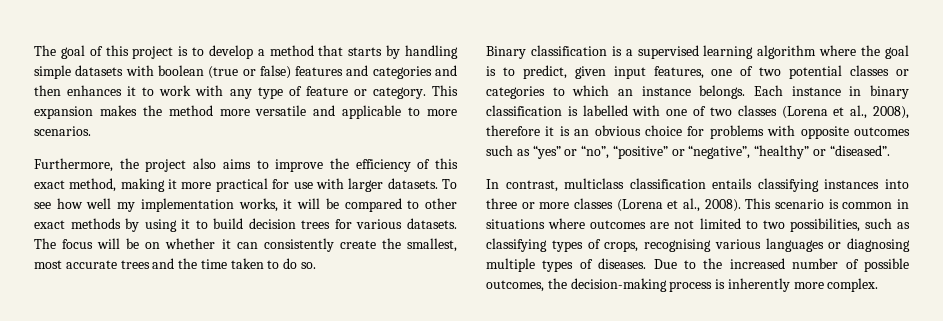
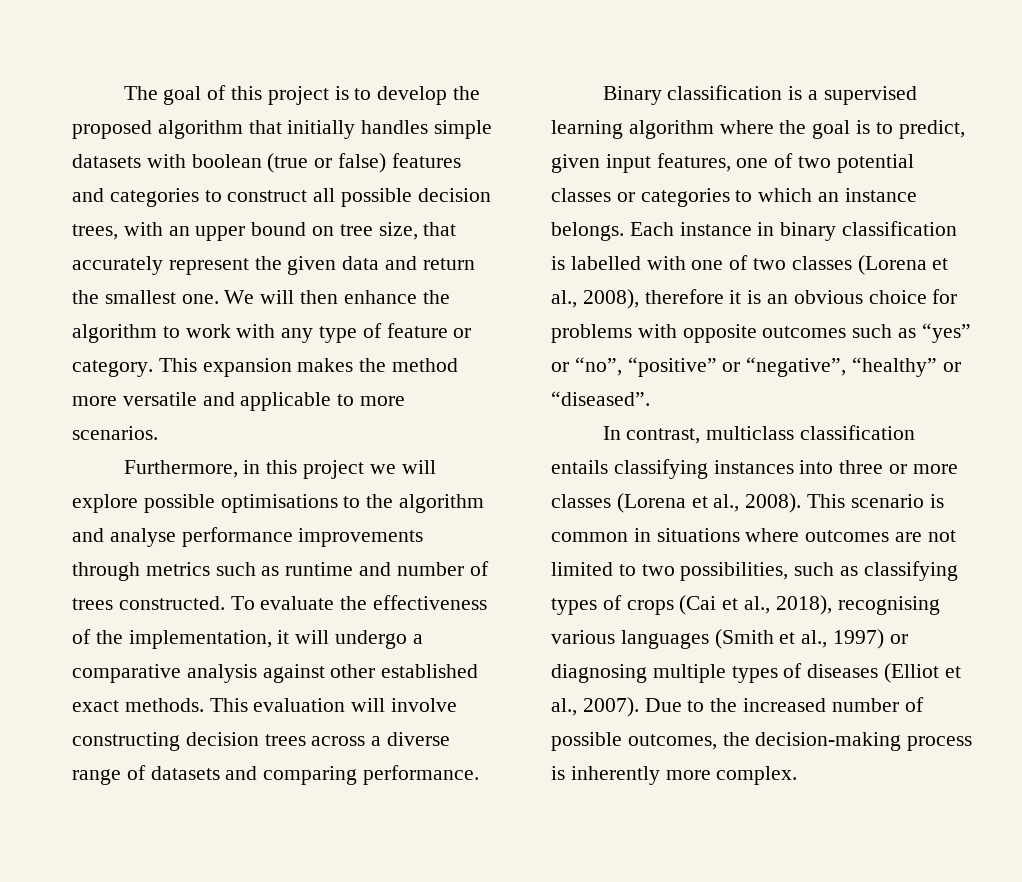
- The goal of this project is to develop a method that starts by handling simple datasets with boolean (true or false) features and categories and then enhances it to work with any type of feature or category.
+ The goal of this project is to develop the proposed algorithm that initially handles simple datasets with boolean (true or false) features and categories to construct all possible decision trees, with an upper bound on tree size, that accurately represent the given data and return the smallest one. We will then enhance the algorithm to work with any type of feature or category.
- Furthermore, the project also aims to improve the efficiency of this exact method, making it more practical for use with larger datasets. To see how well my implementation works, it will be compared to other exact methods by using it to build decision trees for various datasets. The focus will be on whether it can consistently create the smallest, most accurate trees and the time taken to do so.
+ Furthermore, in this project we will explore possible optimisations to the algorithm and analyse performance improvements through metrics such as runtime and number of trees constructed. To evaluate the effectiveness of the implementation, it will undergo a comparative analysis against other established exact methods. This evaluation will involve constructing decision trees across a diverse range of datasets and comparing performance.
- This scenario is common in situations where outcomes are not limited to two possibilities, such as classifying types of crops, recognising various languages or diagnosing multiple types of diseases.
+ This scenario is common in situations where outcomes are not limited to two possibilities, such as classifying types of crops (Cai et al., 2018), recognising various languages (Smith et al., 1997) or diagnosing multiple types of diseases (Elliot et al., 2007).

